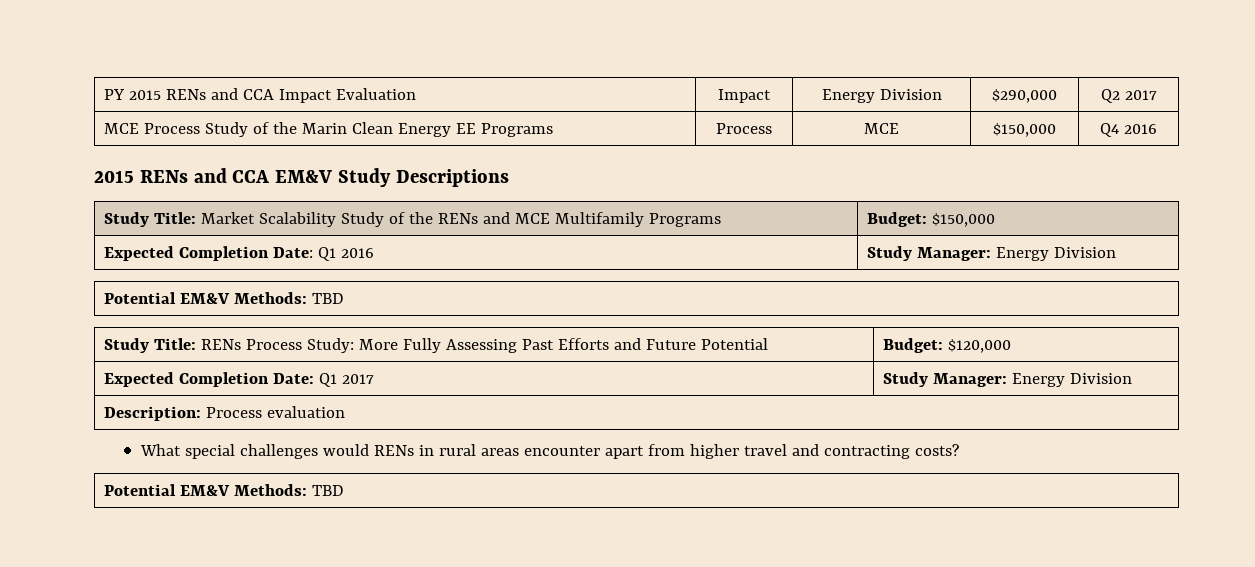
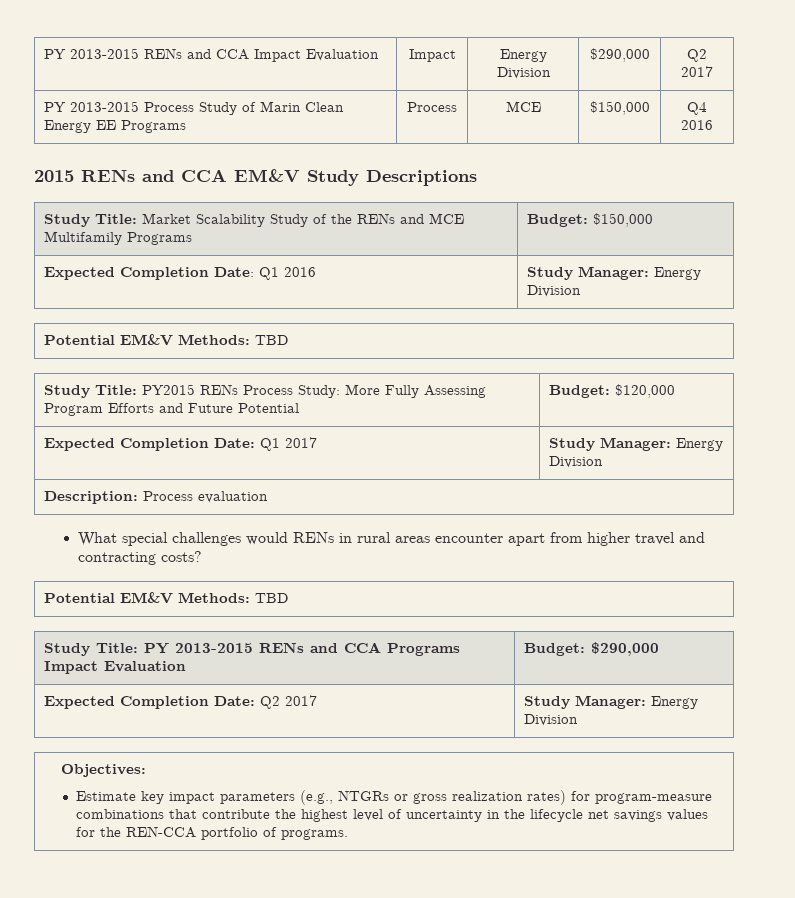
- PY 2015 RENs and CCA Impact Evaluation | Impact | Energy Division | $290,000 | Q2 2017
+ PY 2013-2015 RENs and CCA Impact Evaluation | Impact | Energy Division | $290,000 | Q2 2017
- MCE Process Study of the Marin Clean Energy EE Programs | Process | MCE | $150,000 | Q4 2016
+ PY 2013-2015 Process Study of Marin Clean Energy EE Programs | Process | MCE | $150,000 | Q4 2016
- Study Title: RENs Process Study: More Fully Assessing Past Efforts and Future Potential | Budget: $120,000
+ Study Title: PY2015 RENs Process Study: More Fully Assessing Program Efforts and Future Potential | Budget: $120,000
+ Study Title: PY 2013-2015 RENs and CCA Programs Impact Evaluation | Budget: $290,000
+ Expected Completion Date: Q2 2017 | Study Manager: Energy Division
+ Objectives:
+ Estimate key impact parameters (e.g., NTGRs or gross realization rates) for program-measure combinations that contribute the highest level of uncertainty in the lifecycle net savings values for the REN-CCA portfolio of programs.

